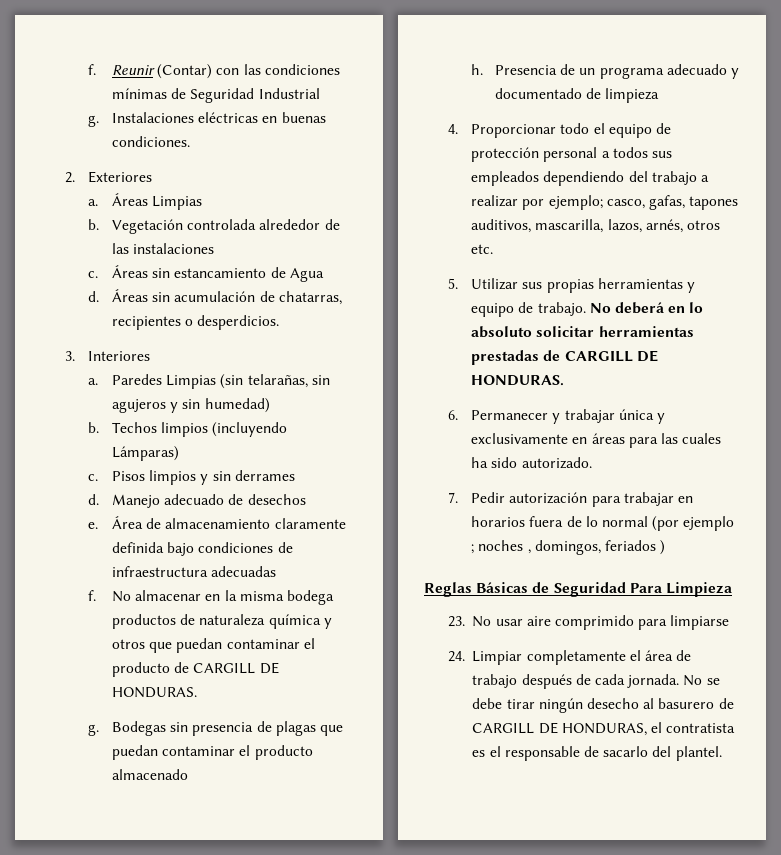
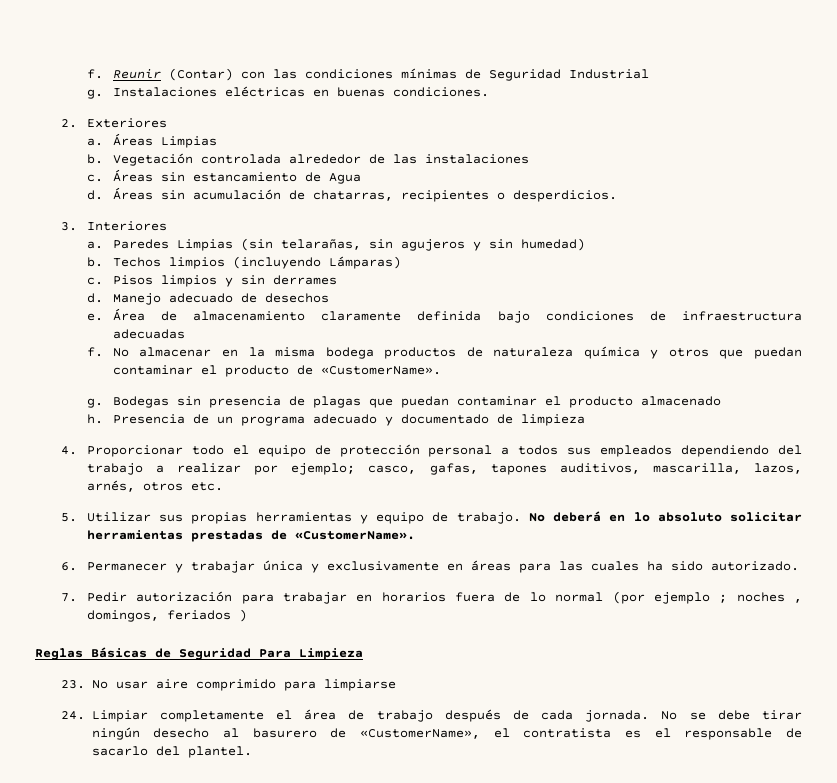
- No almacenar en la misma bodega productos de naturaleza química y otros que puedan contaminar el producto de CARGILL DE HONDURAS.
+ No almacenar en la misma bodega productos de naturaleza química y otros que puedan contaminar el producto de «CustomerName».
- No deberá en lo absoluto solicitar herramientas prestadas de CARGILL DE HONDURAS.
+ No deberá en lo absoluto solicitar herramientas prestadas de «CustomerName».
- No se debe tirar ningún desecho al basurero de CARGILL DE HONDURAS, el contratista es el responsable de sacarlo del plantel.
+ No se debe tirar ningún desecho al basurero de «CustomerName», el contratista es el responsable de sacarlo del plantel.

